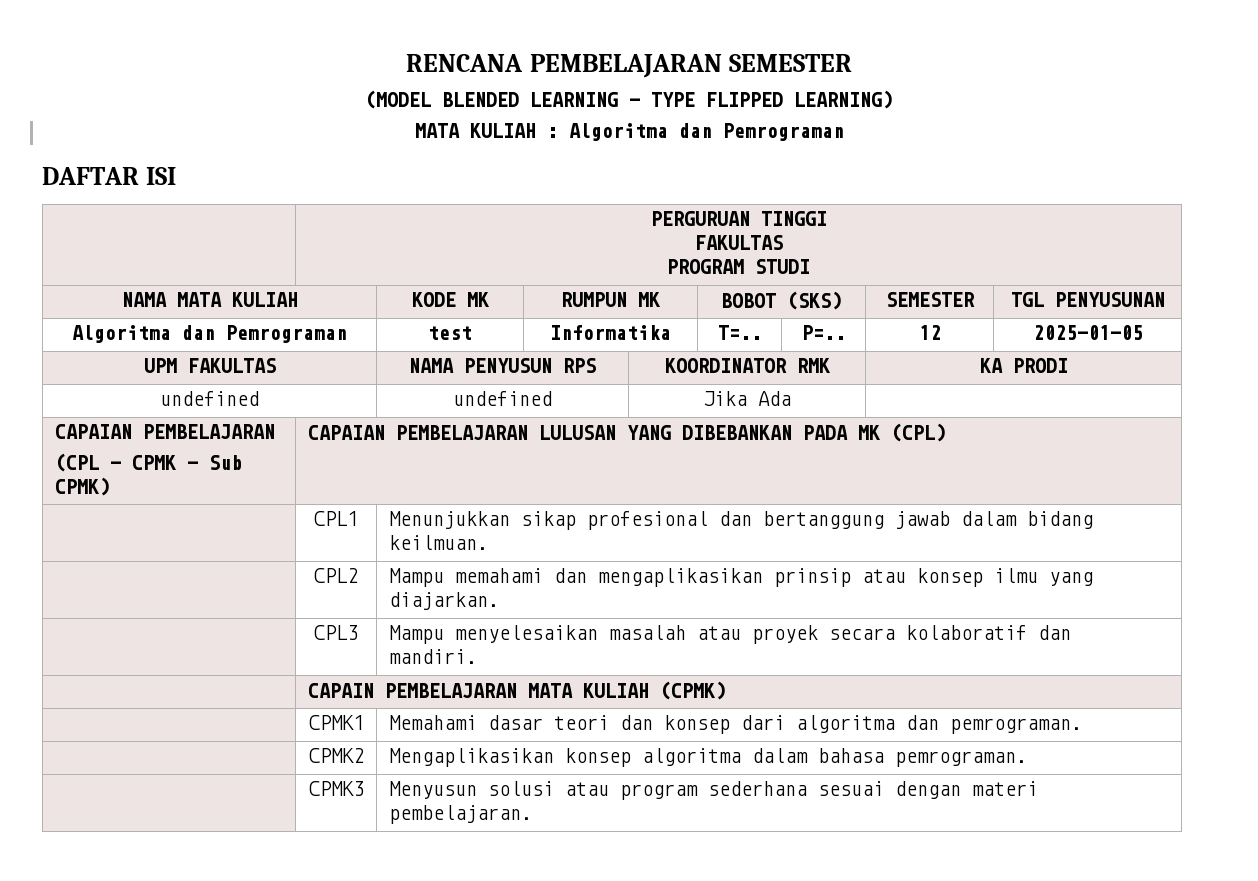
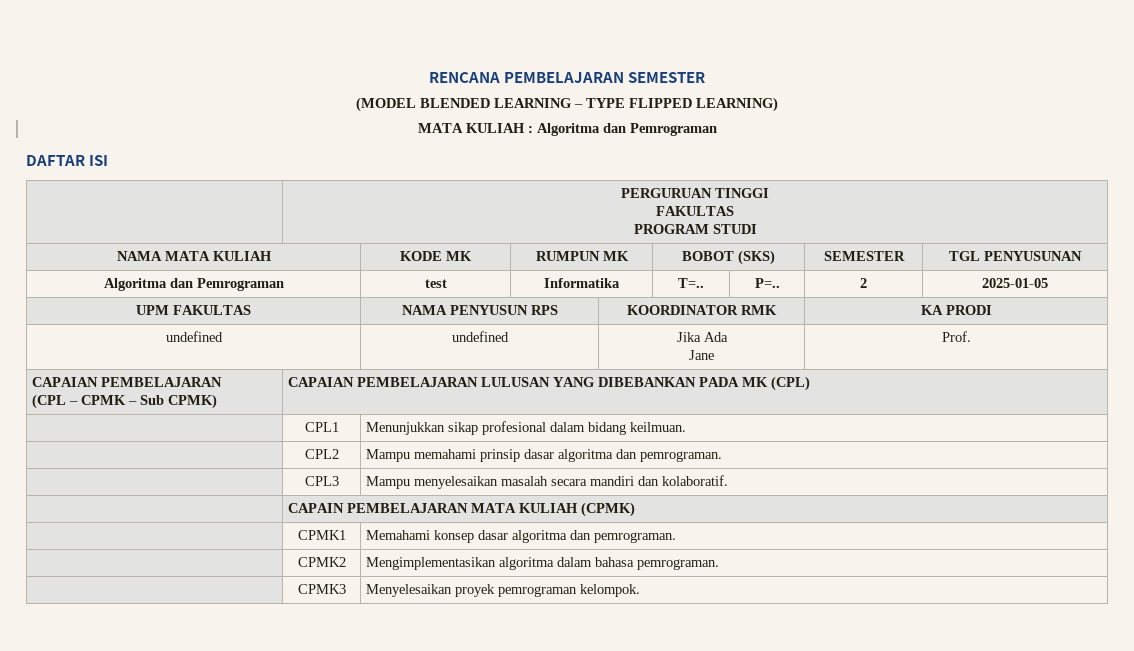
- Algoritma dan Pemrograman | test | Informatika | T=.. | P=.. | 12 | 2025-01-05
+ Algoritma dan Pemrograman | test | Informatika | T=.. | P=.. | 2 | 2025-01-05
- undefined | undefined | Jika Ada |
+ undefined | undefined | Jika Ada
+ Jane | Prof.
- | CPL1 | Menunjukkan sikap profesional dan bertanggung jawab dalam bidang keilmuan.
+ | CPL1 | Menunjukkan sikap profesional dalam bidang keilmuan.
- | CPL2 | Mampu memahami dan mengaplikasikan prinsip atau konsep ilmu yang diajarkan.
- | CPL3 | Mampu menyelesaikan masalah atau proyek secara kolaboratif dan mandiri.
+ | CPL2 | Mampu memahami prinsip dasar algoritma dan pemrograman.
+ | CPL3 | Mampu menyelesaikan masalah secara mandiri dan kolaboratif.
- | CPMK1 | Memahami dasar teori dan konsep dari algoritma dan pemrograman.
+ | CPMK1 | Memahami konsep dasar algoritma dan pemrograman.
- | CPMK2 | Mengaplikasikan konsep algoritma dalam bahasa pemrograman.
+ | CPMK2 | Mengimplementasikan algoritma dalam bahasa pemrograman.
- | CPMK3 | Menyusun solusi atau program sederhana sesuai dengan materi pembelajaran.
+ | CPMK3 | Menyelesaikan proyek pemrograman kelompok.

